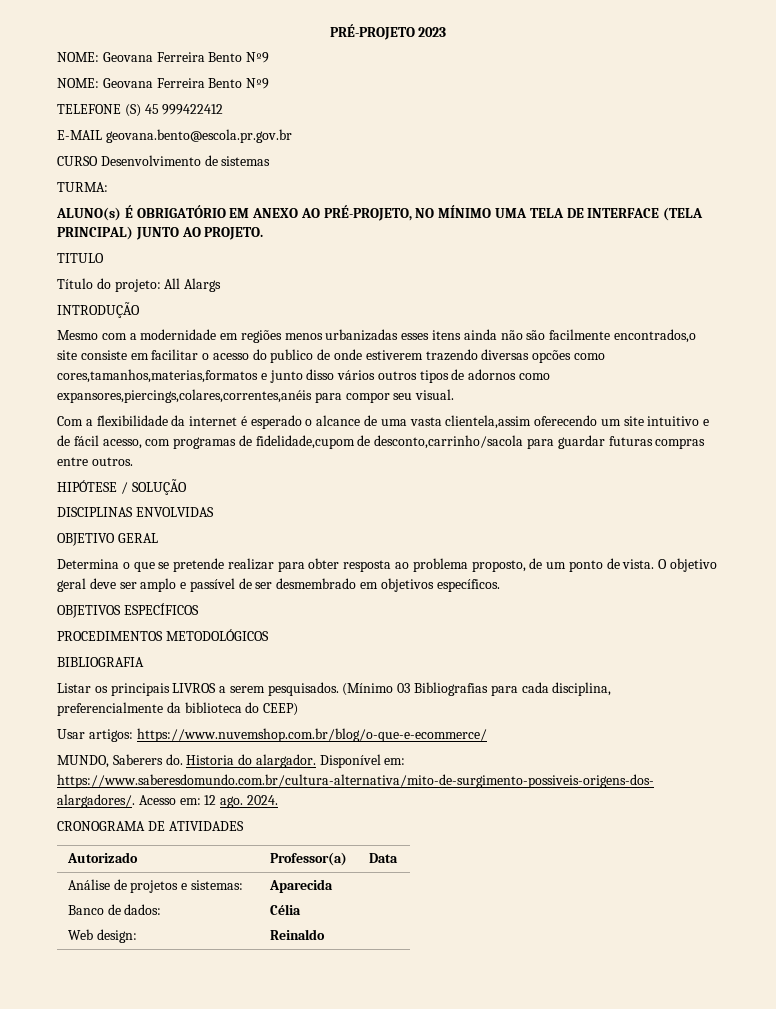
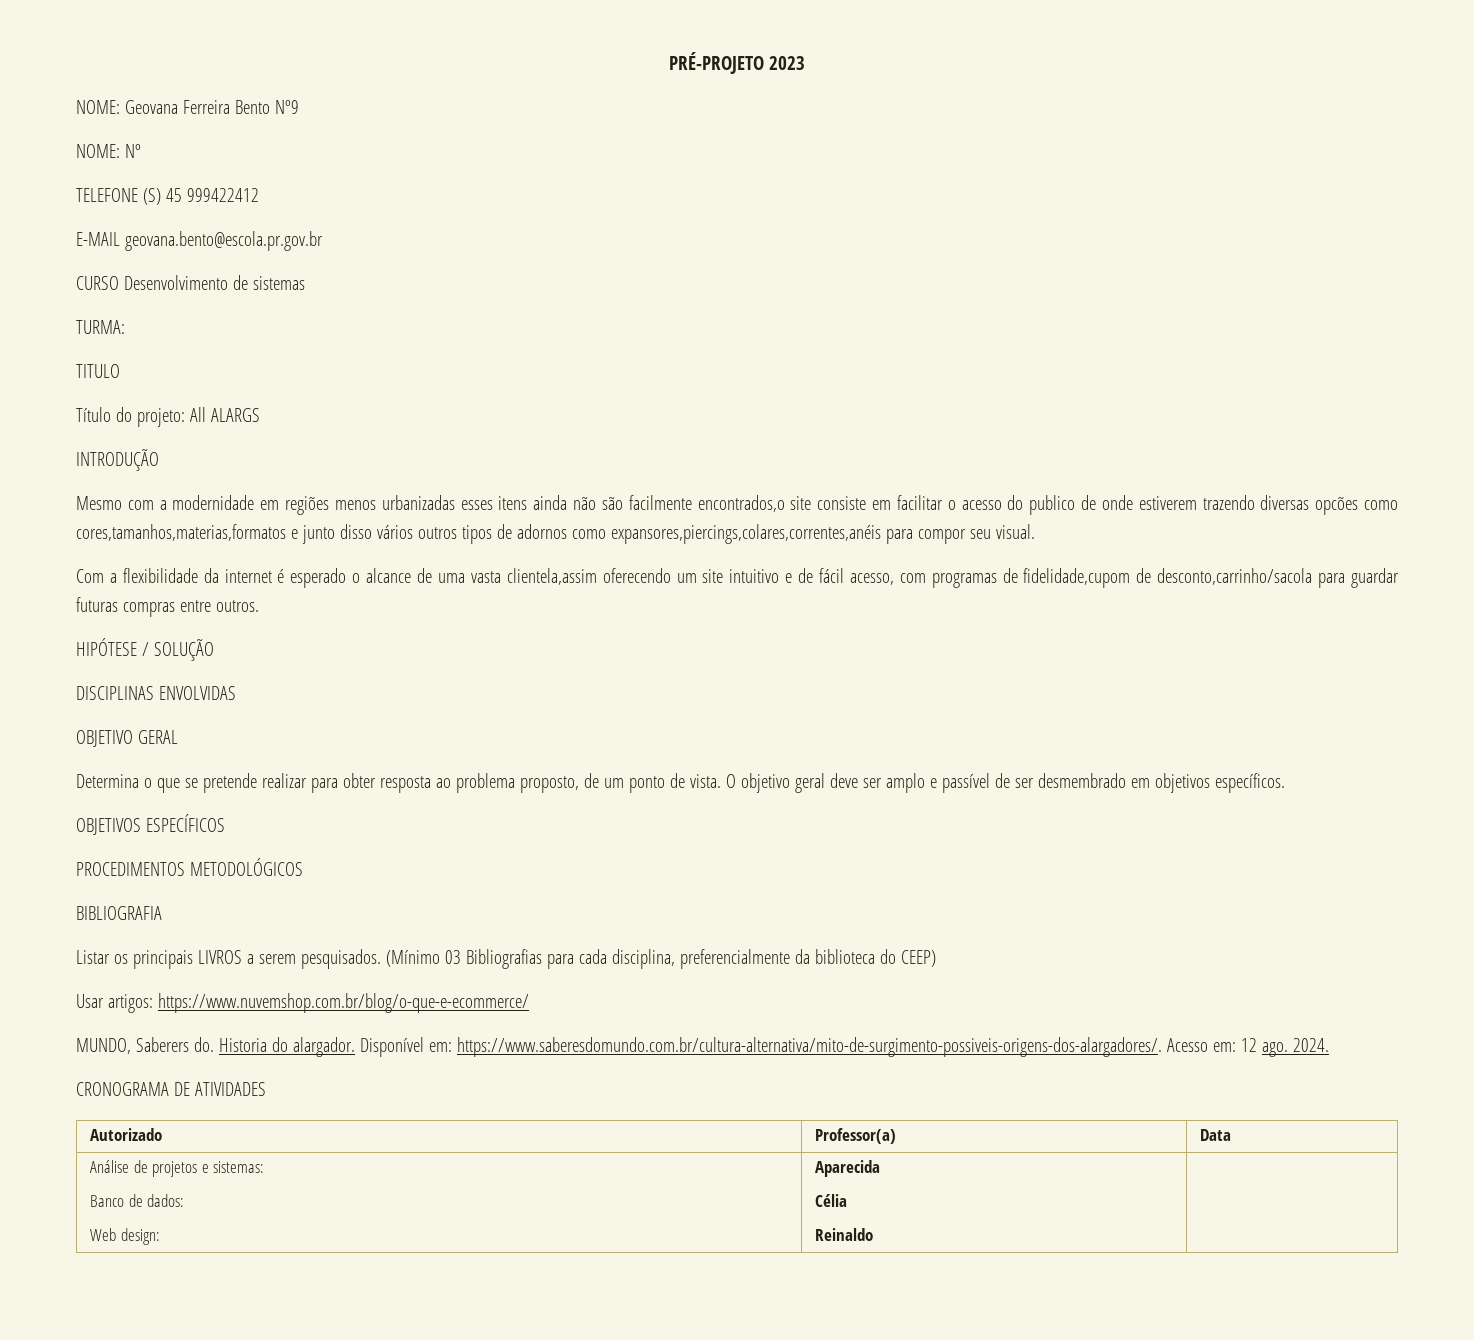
  PRÉ-PROJETO 2023
  NOME: Geovana Ferreira Bento Nº9
- NOME: Geovana Ferreira Bento Nº9
+ NOME: Nº
- ALUNO(s) É OBRIGATÓRIO EM ANEXO AO PRÉ-PROJETO, NO MÍNIMO UMA TELA DE INTERFACE (TELA PRINCIPAL) JUNTO AO PROJETO.
- Título do projeto: All Alargs
+ Título do projeto: All ALARGS

